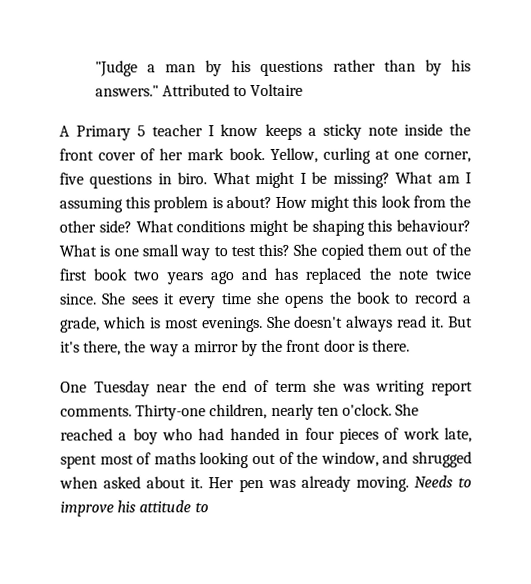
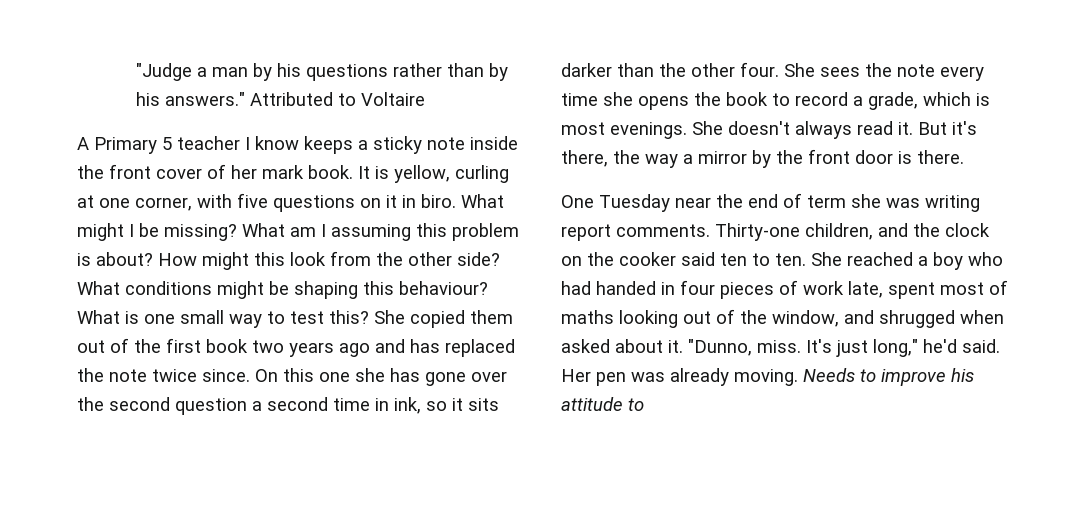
- Yellow, curling at one corner, five questions in biro.
+ It is yellow, curling at one corner, with five questions on it in biro.
- She sees it every time she opens the book to record a grade, which is most evenings.
+ On this one she has gone over the second question a second time in ink, so it sits darker than the other four. She sees the note every time she opens the book to record a grade, which is most evenings.
- Thirty-one children, nearly ten o'clock.
+ Thirty-one children, and the clock on the cooker said ten to ten.
+ "Dunno, miss. It's just long," he'd said.

